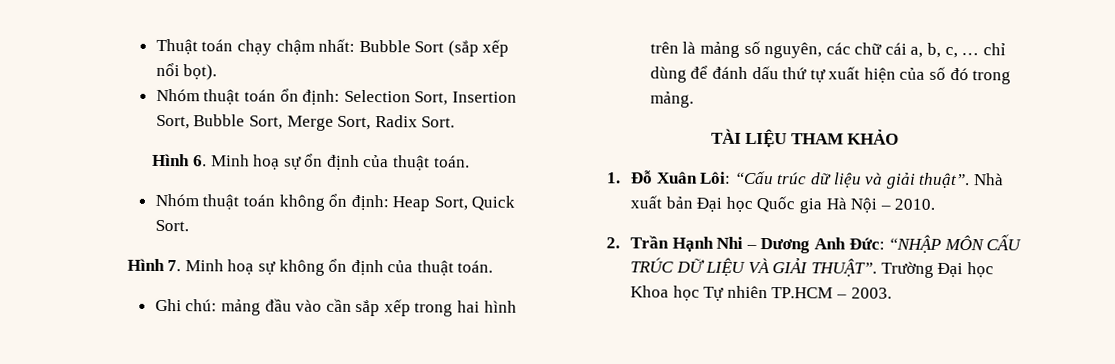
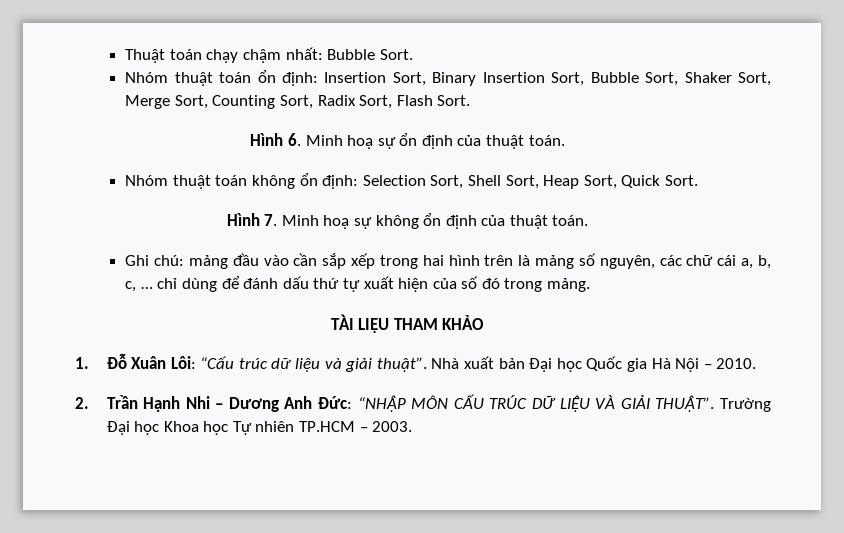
- Thuật toán chạy chậm nhất: Bubble Sort (sắp xếp nổi bọt).
+ Thuật toán chạy chậm nhất: Bubble Sort.
- Nhóm thuật toán ổn định: Selection Sort, Insertion Sort, Bubble Sort, Merge Sort, Radix Sort.
+ Nhóm thuật toán ổn định: Insertion Sort, Binary Insertion Sort, Bubble Sort, Shaker Sort, Merge Sort, Counting Sort, Radix Sort, Flash Sort.
- Nhóm thuật toán không ổn định: Heap Sort, Quick Sort.
+ Nhóm thuật toán không ổn định: Selection Sort, Shell Sort, Heap Sort, Quick Sort.

